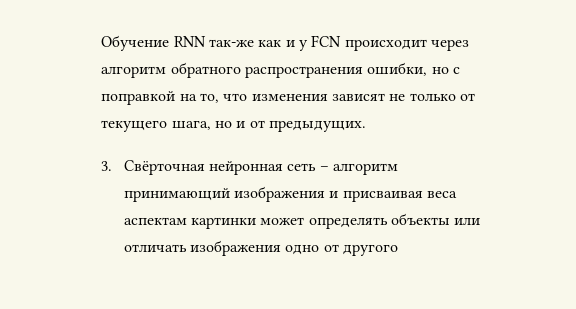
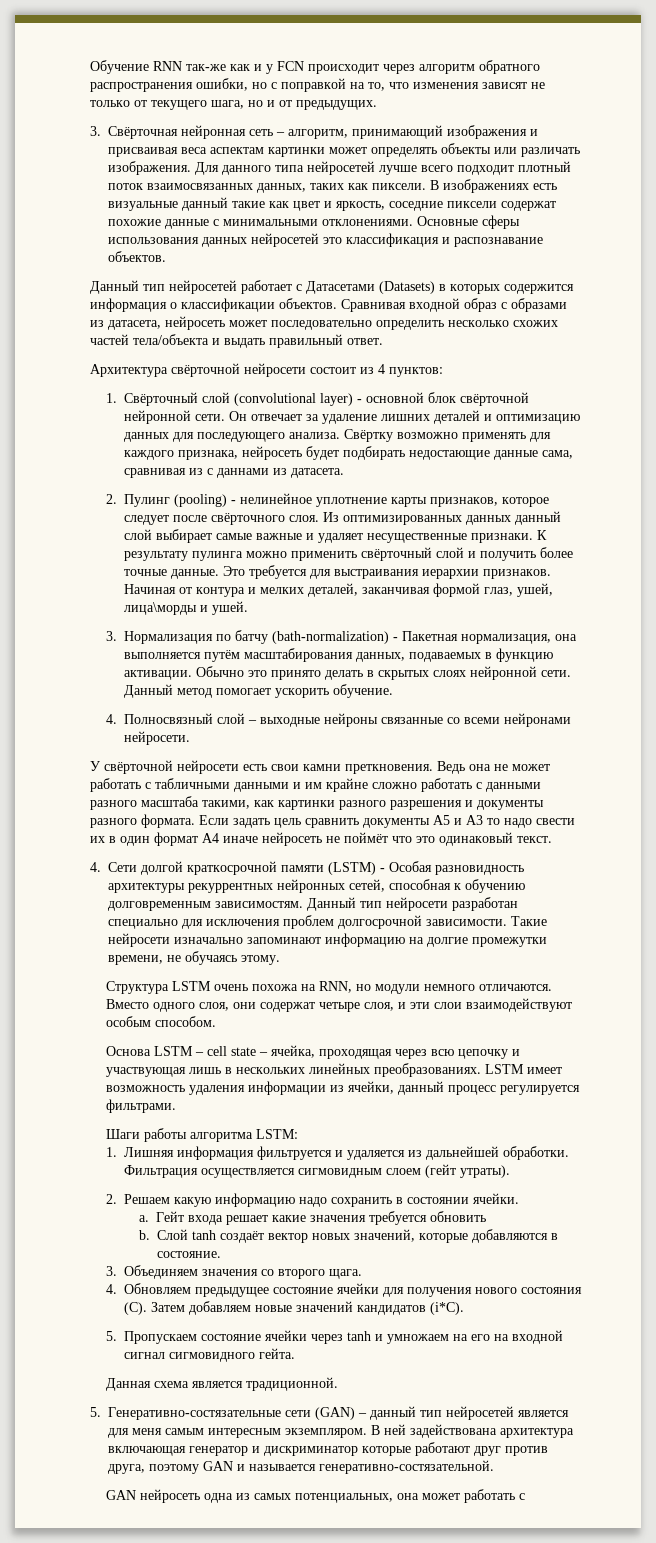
- 3. Свёрточная нейронная сеть – алгоритм принимающий изображения и присваивая веса аспектам картинки может определять объекты или отличать изображения одно от другого
+ 3. Свёрточная нейронная сеть – алгоритм, принимающий изображения и присваивая веса аспектам картинки может определять объекты или различать изображения. Для данного типа нейросетей лучше всего подходит плотный поток взаимосвязанных данных, таких как пиксели. В изображениях есть визуальные данный такие как цвет и яркость, соседние пиксели содержат похожие данные с минимальными отклонениями. Основные сферы использования данных нейросетей это классификация и распознавание объектов.
+ Данный тип нейросетей работает с Датасетами (Datasets) в которых содержится информация о классификации объектов. Сравнивая входной образ с образами из датасета, нейросеть может последовательно определить несколько схожих частей тела/объекта и выдать правильный ответ.
+ Архитектура свёрточной нейросети состоит из 4 пунктов:
+ 1. Свёрточный слой (convolutional layer) - основной блок свёрточной нейронной сети. Он отвечает за удаление лишних деталей и оптимизацию данных для последующего анализа. Свёртку возможно применять для каждого признака, нейросеть будет подбирать недостающие данные сама, сравнивая из с даннами из датасета.
+ 2. Пулинг (pooling) - нелинейное уплотнение карты признаков, которое следует после свёрточного слоя. Из оптимизированных данных данный слой выбирает самые важные и удаляет несущественные признаки. К результату пулинга можно применить свёрточный слой и получить более точные данные. Это требуется для выстраивания иерархии признаков. Начиная от контура и мелких деталей, заканчивая формой глаз, ушей, лица\морды и ушей.
+ 3. Нормализация по батчу (bath-normalization) - Пакетная нормализация, она выполняется путём масштабирования данных, подаваемых в функцию активации. Обычно это принято делать в скрытых слоях нейронной сети. Данный метод помогает ускорить обучение.
+ 4. Полносвязный слой – выходные нейроны связанные со всеми нейронами нейросети.
+ У свёрточной нейросети есть свои камни преткновения. Ведь она не может работать с табличными данными и им крайне сложно работать с данными разного масштаба такими, как картинки разного разрешения и документы разного формата. Если задать цель сравнить документы А5 и А3 то надо свести их в один формат А4 иначе нейросеть не поймёт что это одинаковый текст.
+ 4. Сети долгой краткосрочной памяти (LSTM) - Особая разновидность архитектуры рекуррентных нейронных сетей, способная к обучению долговременным зависимостям. Данный тип нейросети разработан специально для исключения проблем долгосрочной зависимости. Такие нейросети изначально запоминают информацию на долгие промежутки времени, не обучаясь этому.
+ Структура LSTM очень похожа на RNN, но модули немного отличаются. Вместо одного слоя, они содержат четыре слоя, и эти слои взаимодействуют особым способом.
+ Основа LSTM – cell state – ячейка, проходящая через всю цепочку и участвующая лишь в нескольких линейных преобразованиях. LSTM имеет возможность удаления информации из ячейки, данный процесс регулируется фильтрами.
+ Шаги работы алгоритма LSTM:
+ 1. Лишняя информация фильтруется и удаляется из дальнейшей обработки. Фильтрация осуществляется сигмовидным слоем (гейт утраты).
+ 2. Решаем какую информацию надо сохранить в состоянии ячейки.
+ a. Гейт входа решает какие значения требуется обновить
+ b. Слой tanh создаёт вектор новых значений, которые добавляются в состояние.
+ 3. Объединяем значения со второго щага.
+ 4. Обновляем предыдущее состояние ячейки для получения нового состояния (C). Затем добавляем новые значений кандидатов (i*C).
+ 5. Пропускаем состояние ячейки через tanh и умножаем на его на входной сигнал сигмовидного гейта.
+ Данная схема является традиционной.
+ 5. Генеративно-состязательные сети (GAN) – данный тип нейросетей является для меня самым интересным экземпляром. В ней задействована архитектура включающая генератор и дискриминатор которые работают друг против друга, поэтому GAN и называется генеративно-состязательной.
+ GAN нейросеть одна из самых потенциальных, она может работать с

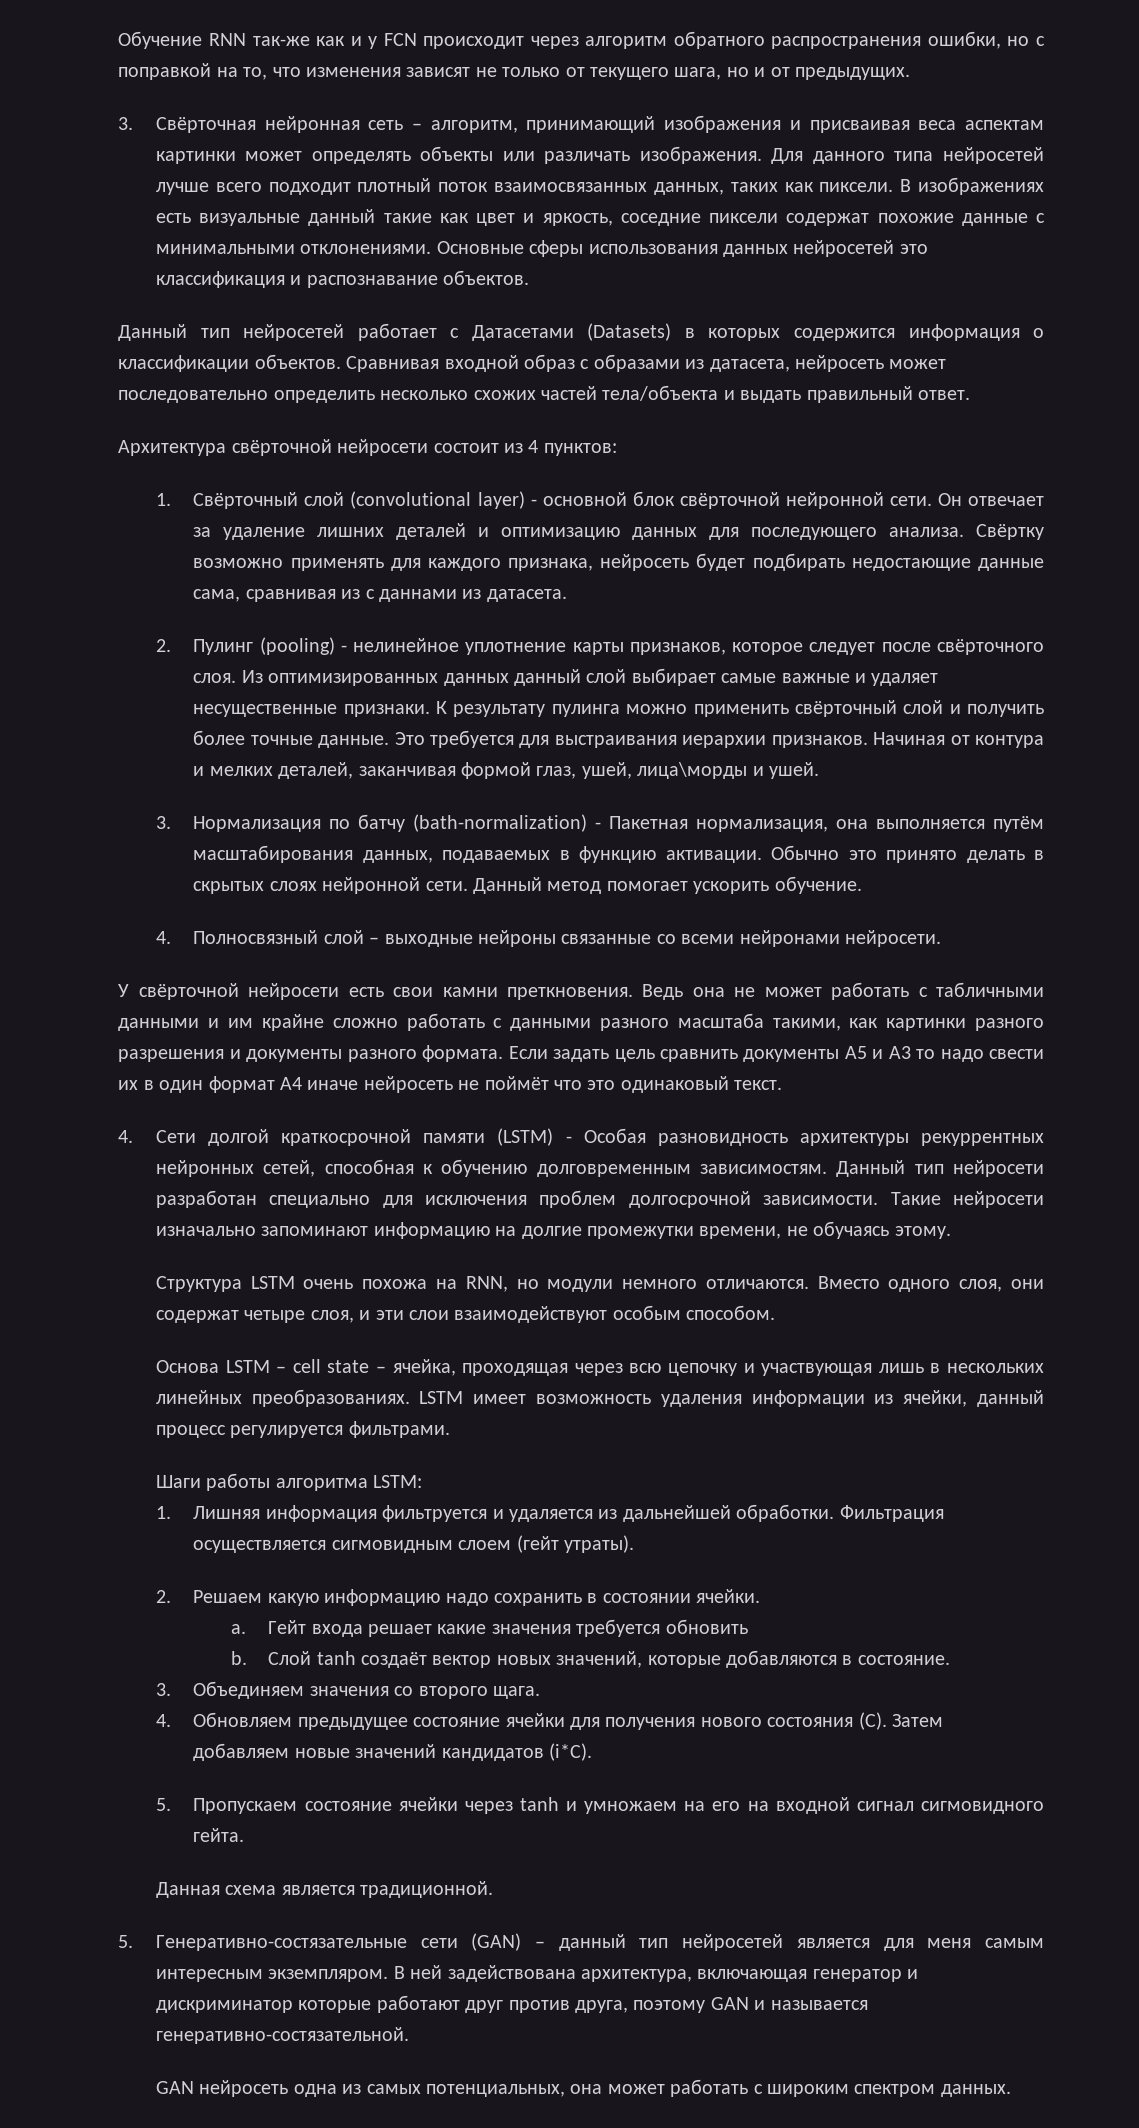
- В ней задействована архитектура включающая генератор и дискриминатор которые работают друг против друга, поэтому GAN и называется генеративно-состязательной.
+ В ней задействована архитектура, включающая генератор и дискриминатор которые работают друг против друга, поэтому GAN и называется генеративно-состязательной.
- GAN нейросеть одна из самых потенциальных, она может работать с
+ GAN нейросеть одна из самых потенциальных, она может работать с широким спектром данных.

